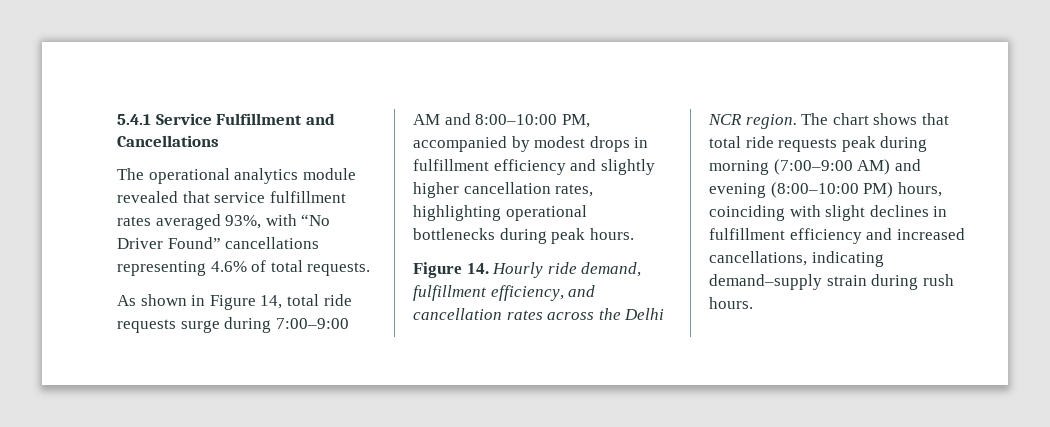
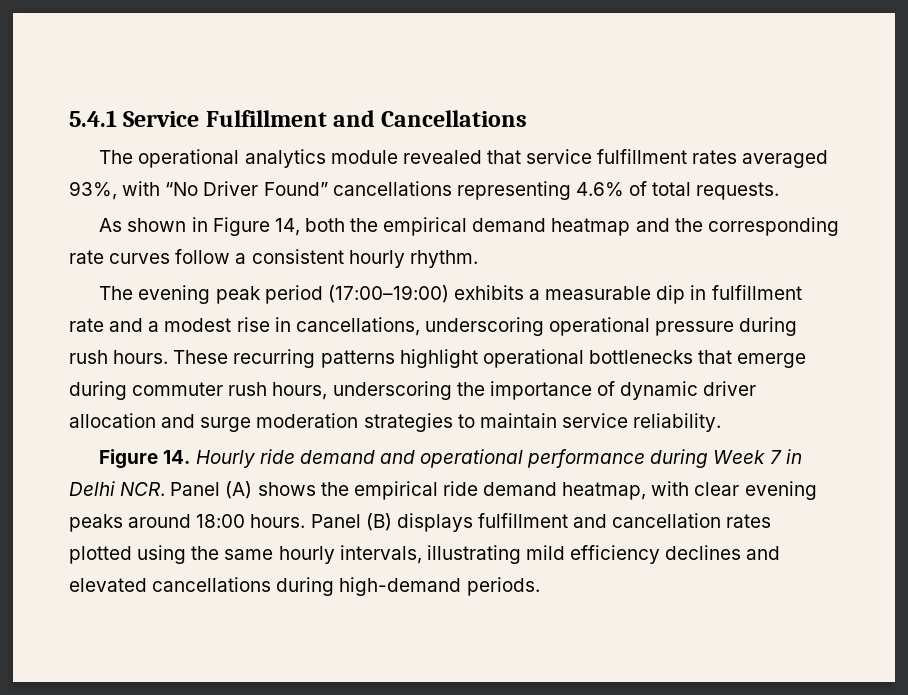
- As shown in Figure 14, total ride requests surge during 7:00–9:00 AM and 8:00–10:00 PM, accompanied by modest drops in fulfillment efficiency and slightly higher cancellation rates, highlighting operational bottlenecks during peak hours.
- Figure 14. Hourly ride demand, fulfillment efficiency, and cancellation rates across the Delhi NCR region. The chart shows that total ride requests peak during morning (7:00–9:00 AM) and evening (8:00–10:00 PM) hours, coinciding with slight declines in fulfillment efficiency and increased cancellations, indicating demand–supply strain during rush hours.
+ As shown in Figure 14, both the empirical demand heatmap and the corresponding rate curves follow a consistent hourly rhythm.
+ The evening peak period (17:00–19:00) exhibits a measurable dip in fulfillment rate and a modest rise in cancellations, underscoring operational pressure during rush hours. These recurring patterns highlight operational bottlenecks that emerge during commuter rush hours, underscoring the importance of dynamic driver allocation and surge moderation strategies to maintain service reliability.
+ Figure 14. Hourly ride demand and operational performance during Week 7 in Delhi NCR. Panel (A) shows the empirical ride demand heatmap, with clear evening peaks around 18:00 hours. Panel (B) displays fulfillment and cancellation rates plotted using the same hourly intervals, illustrating mild efficiency declines and elevated cancellations during high-demand periods.

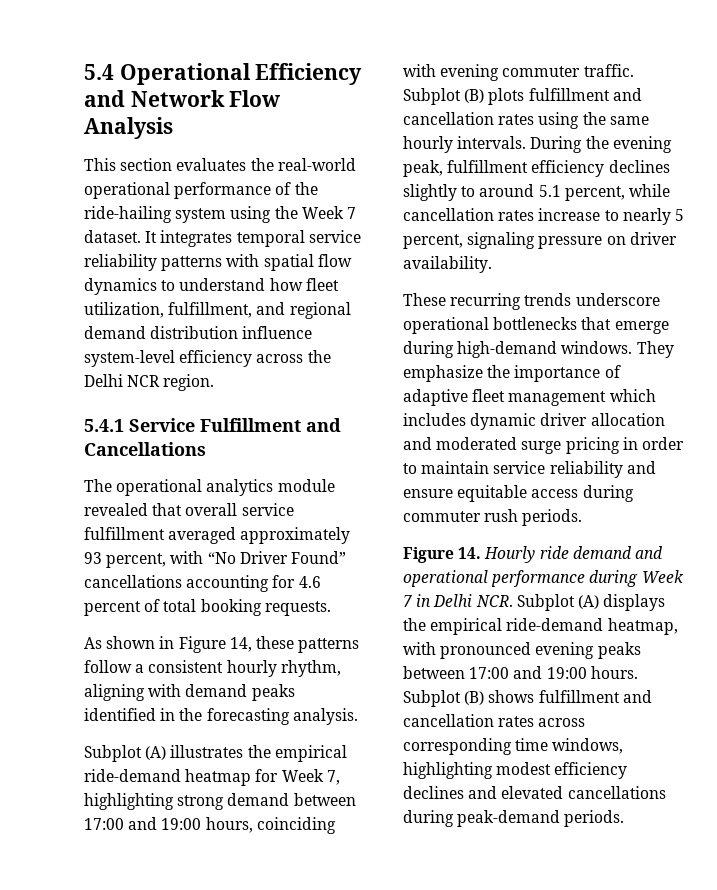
+ 5.4 Operational Efficiency and Network Flow Analysis
+ This section evaluates the real-world operational performance of the ride-hailing system using the Week 7 dataset. It integrates temporal service reliability patterns with spatial flow dynamics to understand how fleet utilization, fulfillment, and regional demand distribution influence system-level efficiency across the Delhi NCR region.
- The operational analytics module revealed that service fulfillment rates averaged 93%, with “No Driver Found” cancellations representing 4.6% of total requests.
+ The operational analytics module revealed that overall service fulfillment averaged approximately 93 percent, with “No Driver Found” cancellations accounting for 4.6 percent of total booking requests.
- As shown in Figure 14, both the empirical demand heatmap and the corresponding rate curves follow a consistent hourly rhythm.
- The evening peak period (17:00–19:00) exhibits a measurable dip in fulfillment rate and a modest rise in cancellations, underscoring operational pressure during rush hours. These recurring patterns highlight operational bottlenecks that emerge during commuter rush hours, underscoring the importance of dynamic driver allocation and surge moderation strategies to maintain service reliability.
+ As shown in Figure 14, these patterns follow a consistent hourly rhythm, aligning with demand peaks identified in the forecasting analysis.
+ Subplot (A) illustrates the empirical ride-demand heatmap for Week 7, highlighting strong demand between 17:00 and 19:00 hours, coinciding with evening commuter traffic. Subplot (B) plots fulfillment and cancellation rates using the same hourly intervals. During the evening peak, fulfillment efficiency declines slightly to around 5.1 percent, while cancellation rates increase to nearly 5 percent, signaling pressure on driver availability.
+ These recurring trends underscore operational bottlenecks that emerge during high-demand windows. They emphasize the importance of adaptive fleet management which includes dynamic driver allocation and moderated surge pricing in order to maintain service reliability and ensure equitable access during commuter rush periods.
- Figure 14. Hourly ride demand and operational performance during Week 7 in Delhi NCR. Panel (A) shows the empirical ride demand heatmap, with clear evening peaks around 18:00 hours. Panel (B) displays fulfillment and cancellation rates plotted using the same hourly intervals, illustrating mild efficiency declines and elevated cancellations during high-demand periods.
+ Figure 14. Hourly ride demand and operational performance during Week 7 in Delhi NCR. Subplot (A) displays the empirical ride-demand heatmap, with pronounced evening peaks between 17:00 and 19:00 hours. Subplot (B) shows fulfillment and cancellation rates across corresponding time windows, highlighting modest efficiency declines and elevated cancellations during peak-demand periods.

